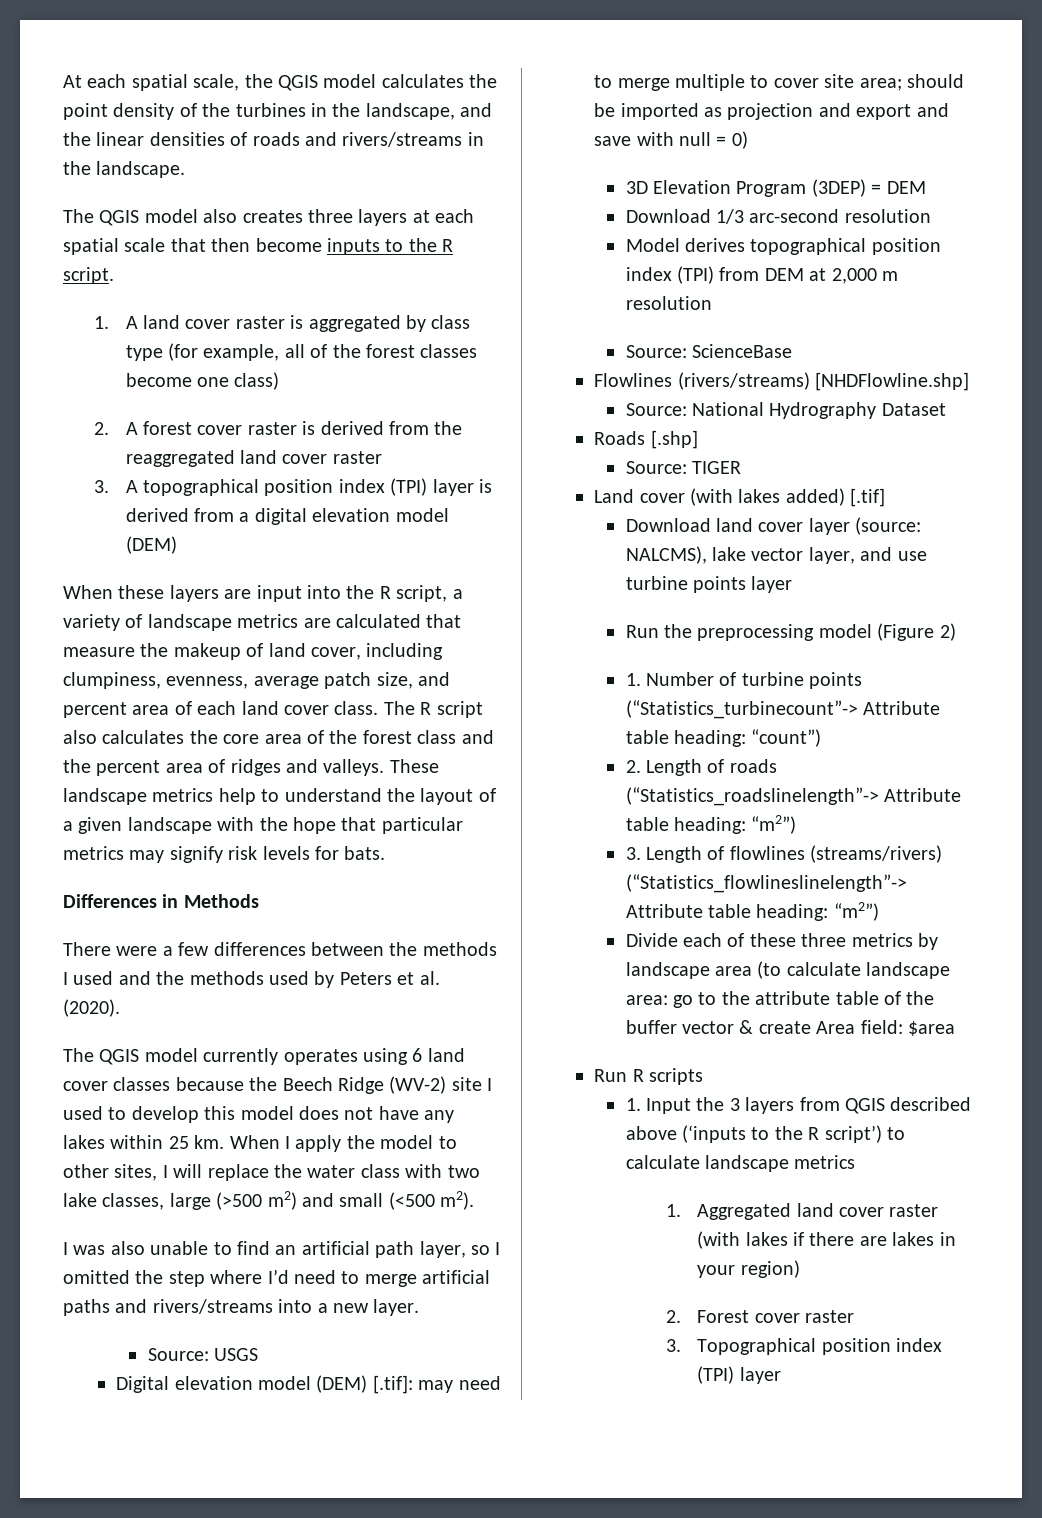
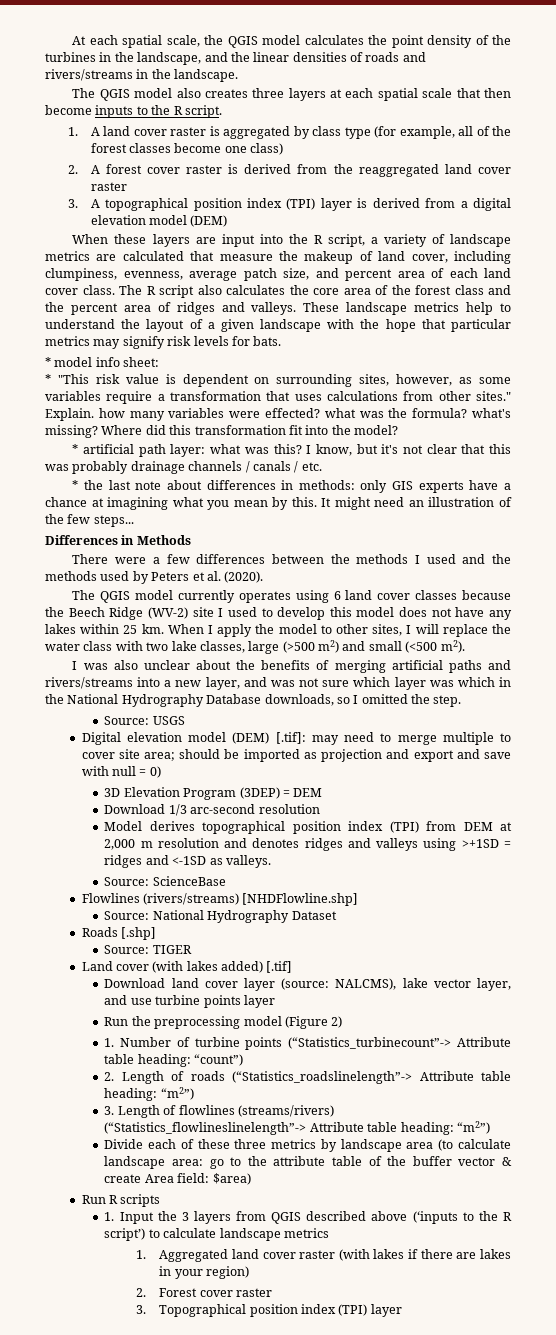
+ * model info sheet:
+ * "This risk value is dependent on surrounding sites, however, as some variables require a transformation that uses calculations from other sites." Explain. how many variables were effected? what was the formula? what's missing? Where did this transformation fit into the model?
+ * artificial path layer: what was this? I know, but it's not clear that this was probably drainage channels / canals / etc.
+ * the last note about differences in methods: only GIS experts have a chance at imagining what you mean by this. It might need an illustration of the few steps...
- I was also unable to find an artificial path layer, so I omitted the step where I’d need to merge artificial paths and rivers/streams into a new layer.
+ I was also unclear about the benefits of merging artificial paths and rivers/streams into a new layer, and was not sure which layer was which in the National Hydrography Database downloads, so I omitted the step.
- Model derives topographical position index (TPI) from DEM at 2,000 m resolution
+ Model derives topographical position index (TPI) from DEM at 2,000 m resolution and denotes ridges and valleys using >+1SD = ridges and <-1SD as valleys.
- Divide each of these three metrics by landscape area (to calculate landscape area: go to the attribute table of the buffer vector & create Area field: $area
+ Divide each of these three metrics by landscape area (to calculate landscape area: go to the attribute table of the buffer vector & create Area field: $area)

